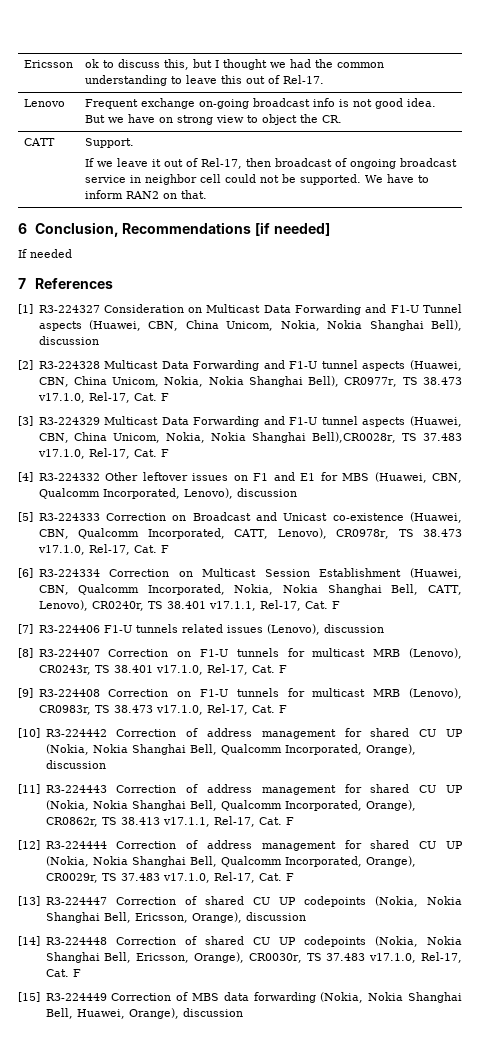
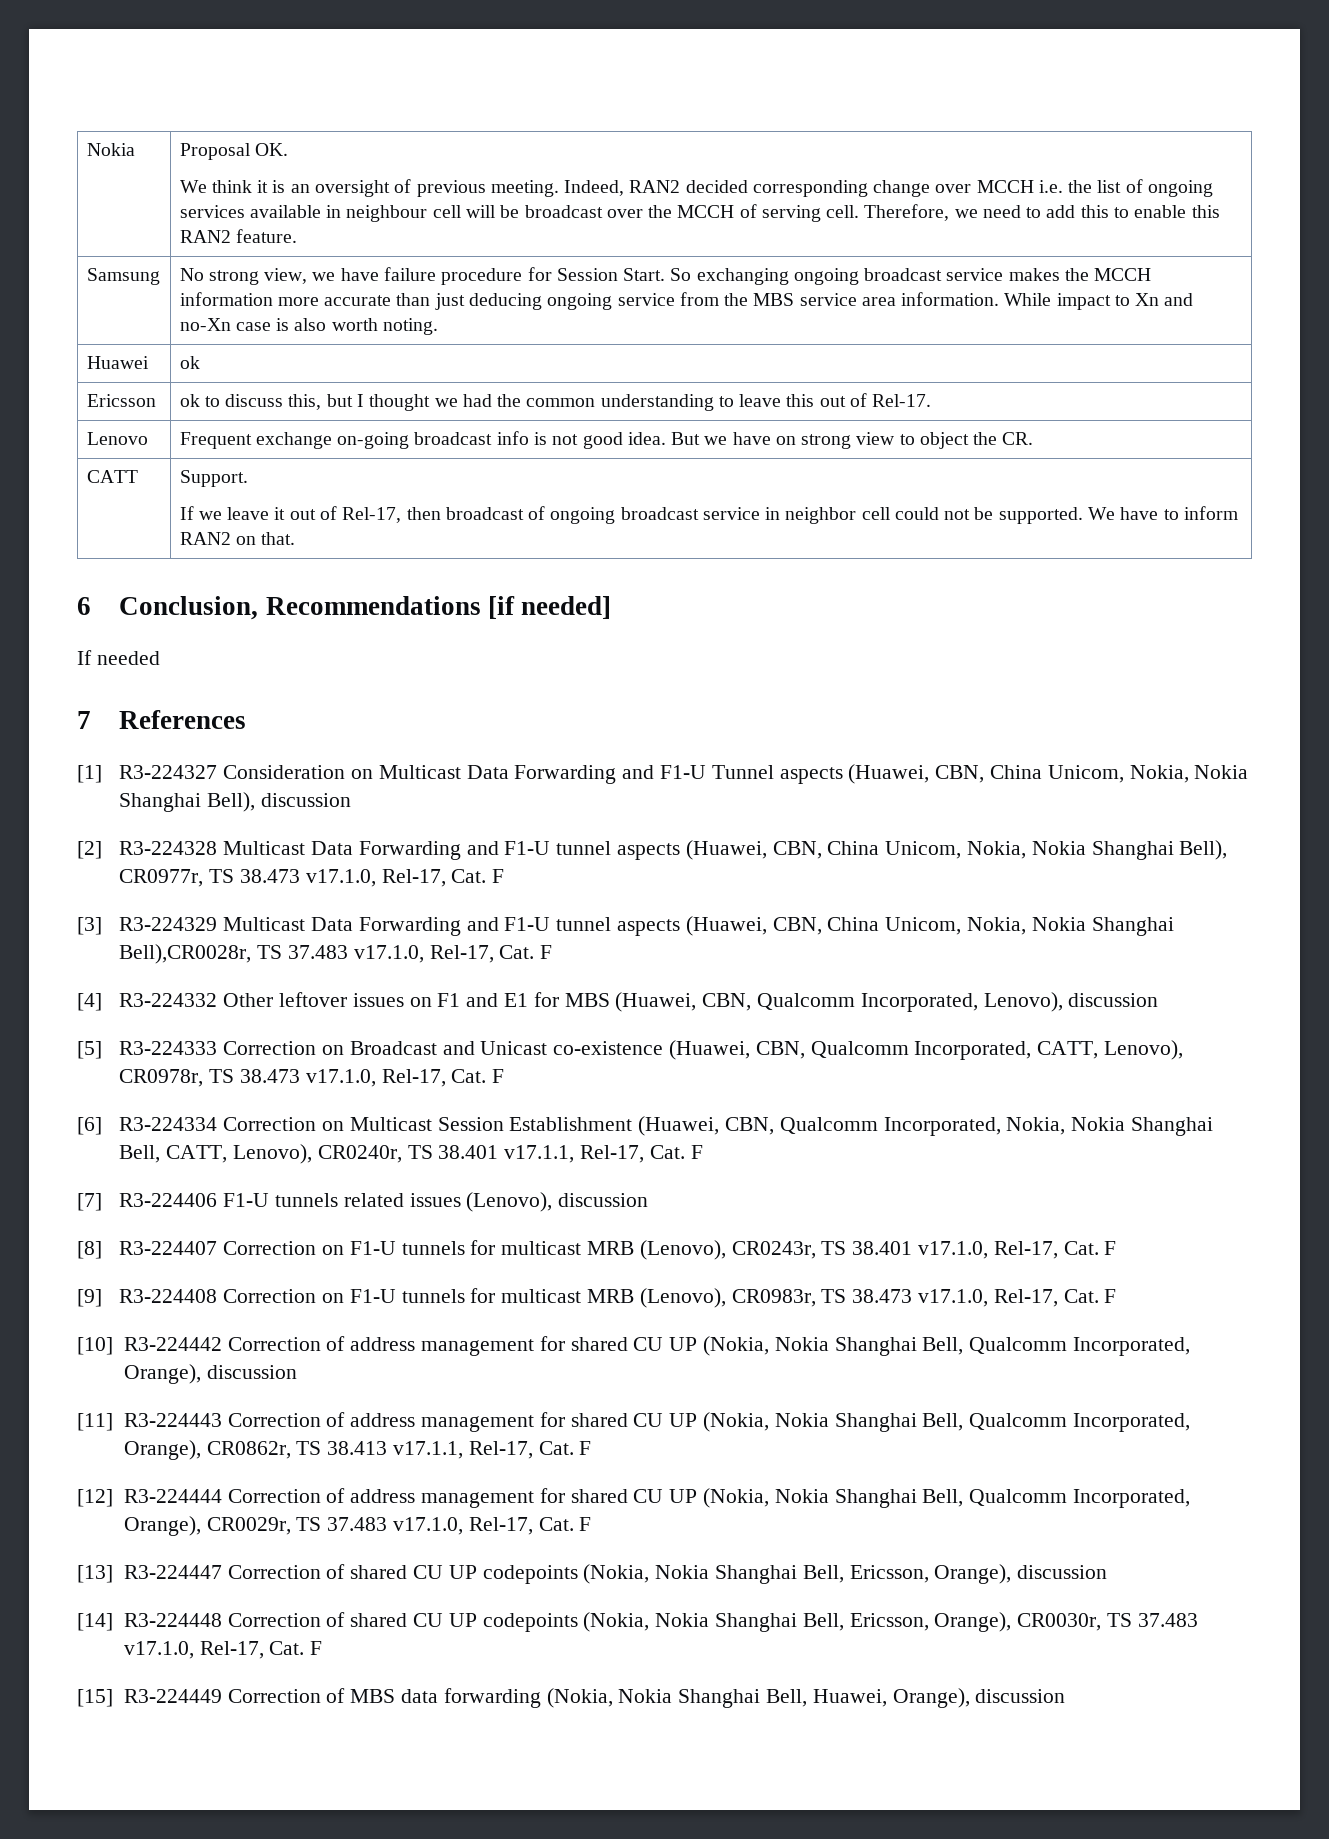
+ Nokia | Proposal OK.
+ We think it is an oversight of previous meeting. Indeed, RAN2 decided corresponding change over MCCH i.e. the list of ongoing services available in neighbour cell will be broadcast over the MCCH of serving cell. Therefore, we need to add this to enable this RAN2 feature.
+ Samsung | No strong view, we have failure procedure for Session Start. So exchanging ongoing broadcast service makes the MCCH information more accurate than just deducing ongoing service from the MBS service area information. While impact to Xn and no-Xn case is also worth noting.
+ Huawei | ok

